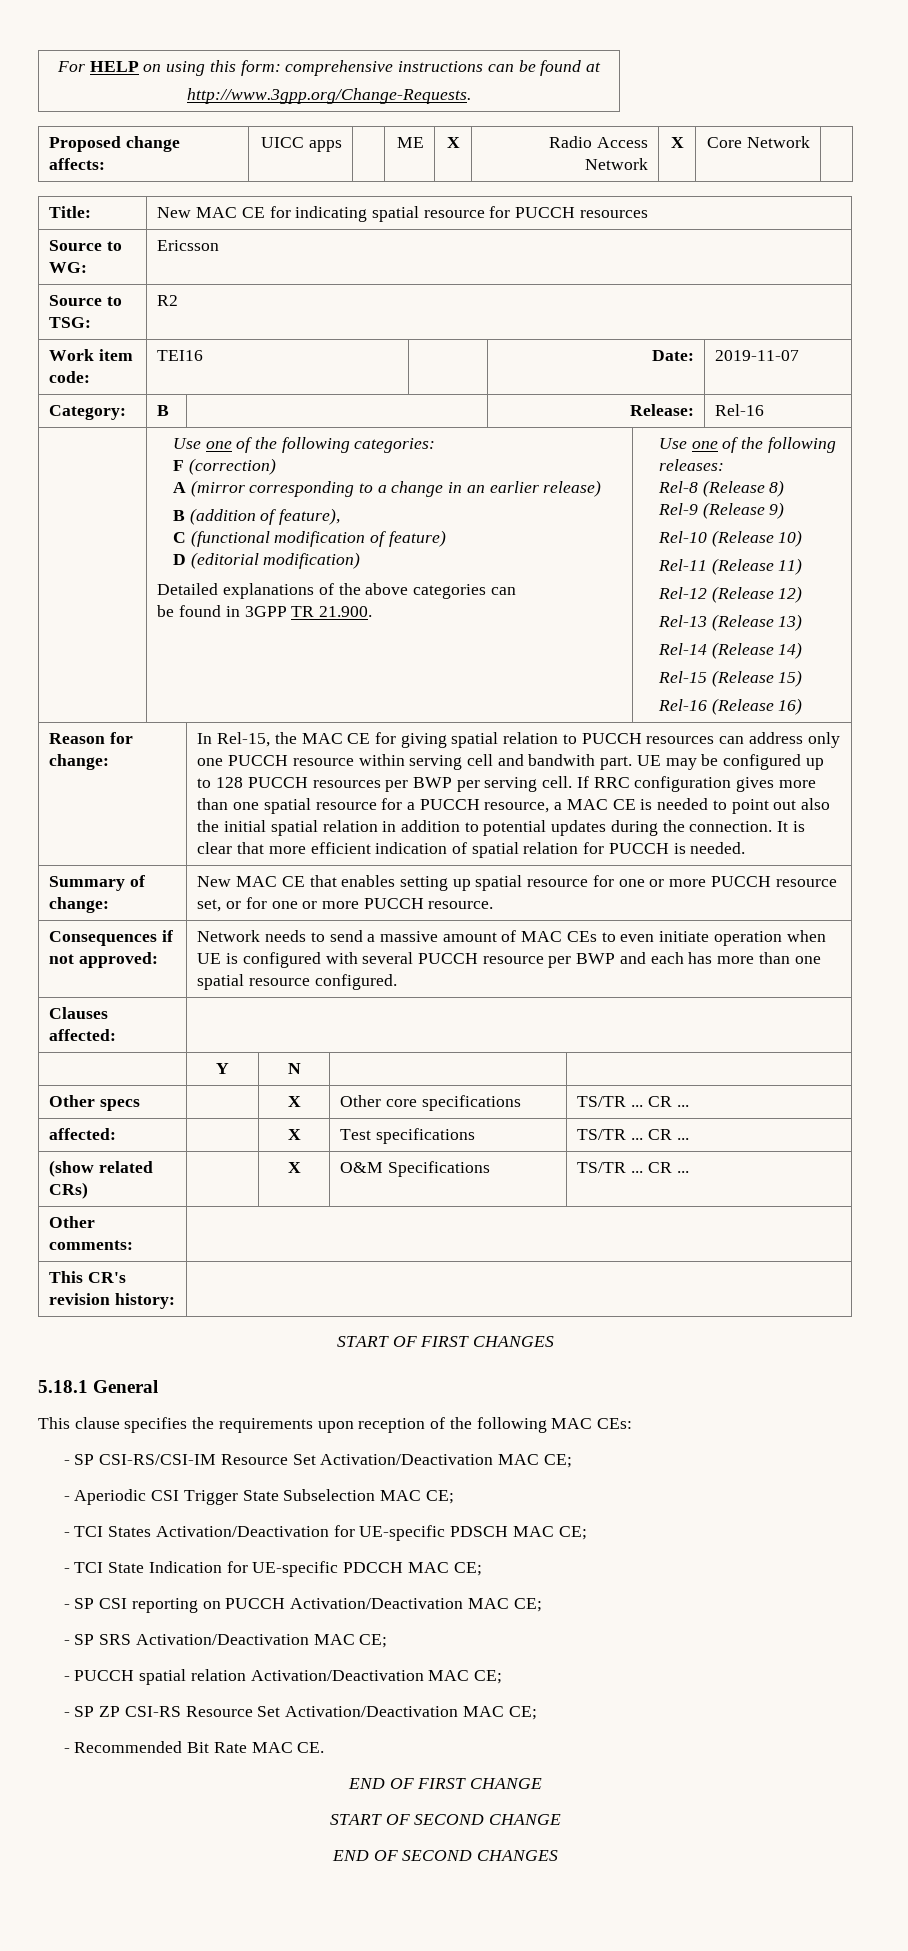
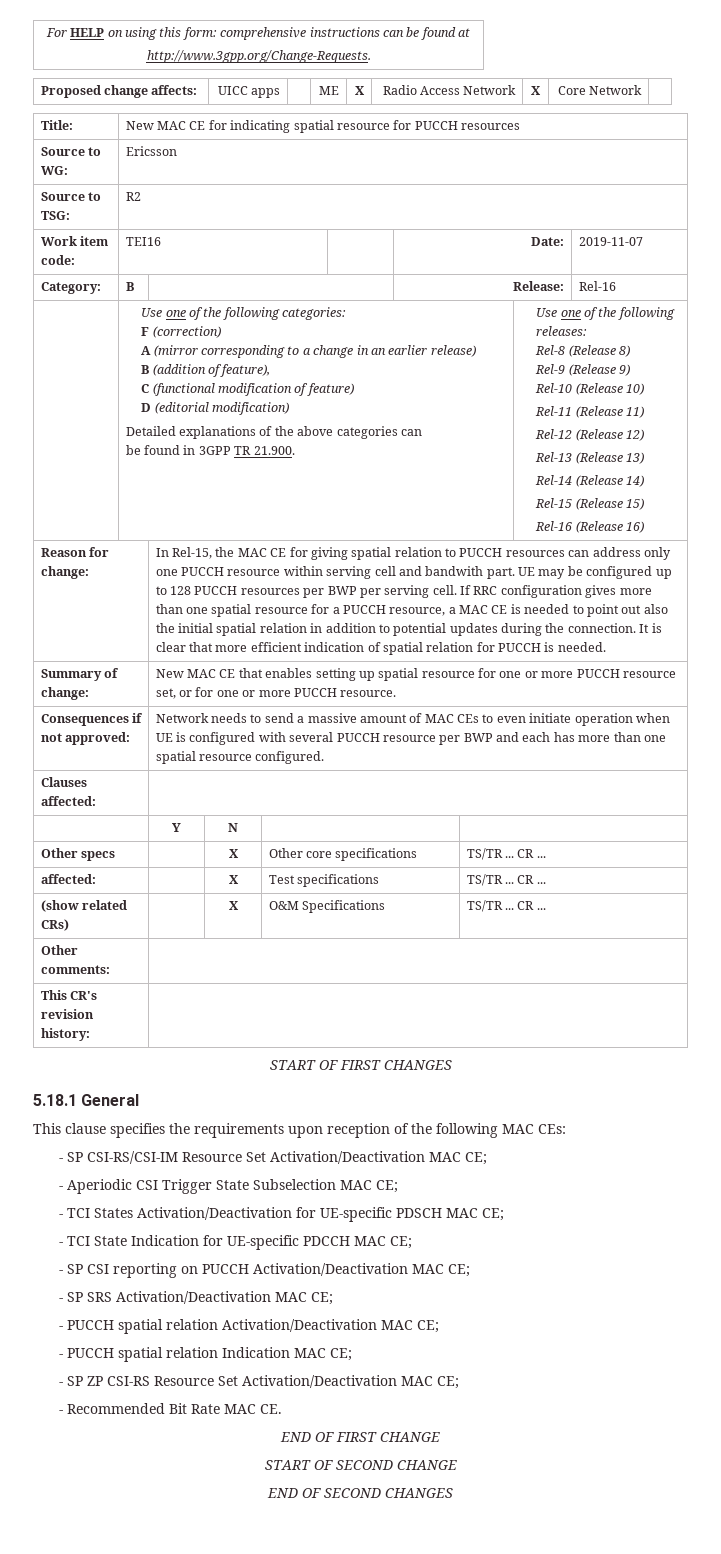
+ - PUCCH spatial relation Indication MAC CE;

